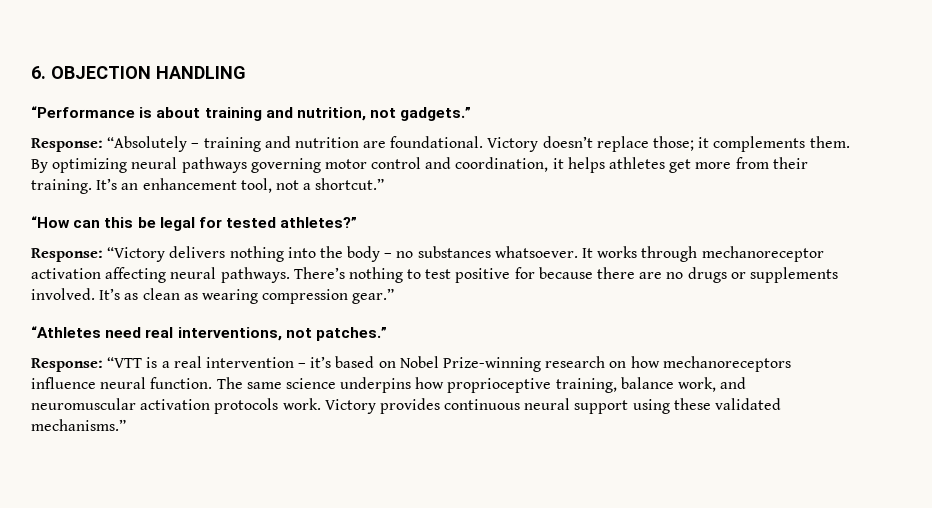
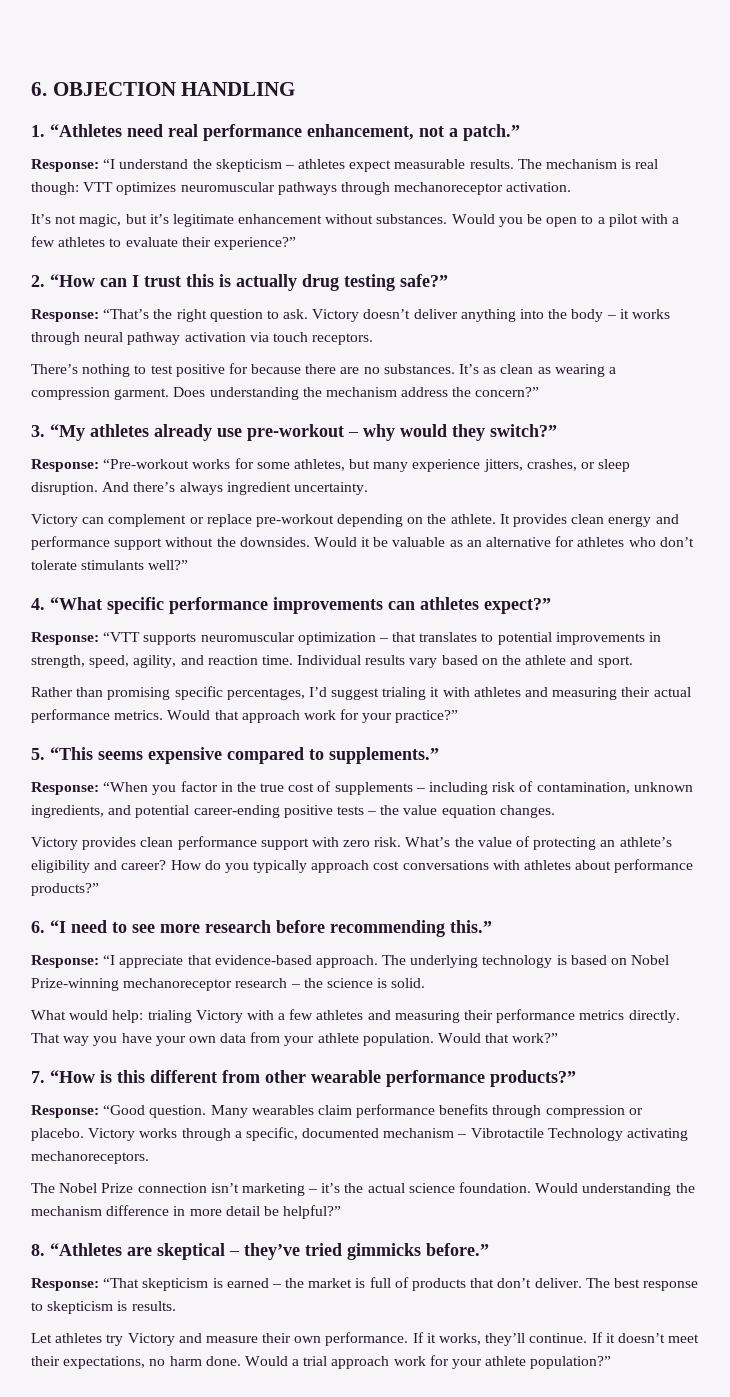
- “Performance is about training and nutrition, not gadgets.”
- Response: “Absolutely – training and nutrition are foundational. Victory doesn’t replace those; it complements them. By optimizing neural pathways governing motor control and coordination, it helps athletes get more from their training. It’s an enhancement tool, not a shortcut.”
- “How can this be legal for tested athletes?”
- Response: “Victory delivers nothing into the body – no substances whatsoever. It works through mechanoreceptor activation affecting neural pathways. There’s nothing to test positive for because there are no drugs or supplements involved.
+ 1. “Athletes need real performance enhancement, not a patch.”
+ Response: “I understand the skepticism – athletes expect measurable results. The mechanism is real though: VTT optimizes neuromuscular pathways through mechanoreceptor activation.
+ It’s not magic, but it’s legitimate enhancement without substances. Would you be open to a pilot with a few athletes to evaluate their experience?”
+ 2. “How can I trust this is actually drug testing safe?”
+ Response: “That’s the right question to ask. Victory doesn’t deliver anything into the body – it works through neural pathway activation via touch receptors.
+ There’s nothing to test positive for because there are no substances.
- It’s as clean as wearing compression gear.”
- “Athletes need real interventions, not patches.”
- Response: “VTT is a real intervention – it’s based on Nobel Prize-winning research on how mechanoreceptors influence neural function. The same science underpins how proprioceptive training, balance work, and neuromuscular activation protocols work. Victory provides continuous neural support using these validated mechanisms.”
+ It’s as clean as wearing a compression garment. Does understanding the mechanism address the concern?”
+ 3. “My athletes already use pre-workout – why would they switch?”
+ Response: “Pre-workout works for some athletes, but many experience jitters, crashes, or sleep disruption. And there’s always ingredient uncertainty.
+ Victory can complement or replace pre-workout depending on the athlete. It provides clean energy and performance support without the downsides. Would it be valuable as an alternative for athletes who don’t tolerate stimulants well?”
+ 4. “What specific performance improvements can athletes expect?”
+ Response: “VTT supports neuromuscular optimization – that translates to potential improvements in strength, speed, agility, and reaction time. Individual results vary based on the athlete and sport.
+ Rather than promising specific percentages, I’d suggest trialing it with athletes and measuring their actual performance metrics. Would that approach work for your practice?”
+ 5. “This seems expensive compared to supplements.”
+ Response: “When you factor in the true cost of supplements – including risk of contamination, unknown ingredients, and potential career-ending positive tests – the value equation changes.
+ Victory provides clean performance support with zero risk. What’s the value of protecting an athlete’s eligibility and career? How do you typically approach cost conversations with athletes about performance products?”
+ 6. “I need to see more research before recommending this.”
+ Response: “I appreciate that evidence-based approach. The underlying technology is based on Nobel Prize-winning mechanoreceptor research – the science is solid.
+ What would help: trialing Victory with a few athletes and measuring their performance metrics directly. That way you have your own data from your athlete population. Would that work?”
+ 7. “How is this different from other wearable performance products?”
+ Response: “Good question. Many wearables claim performance benefits through compression or placebo. Victory works through a specific, documented mechanism – Vibrotactile Technology activating mechanoreceptors.
+ The Nobel Prize connection isn’t marketing – it’s the actual science foundation. Would understanding the mechanism difference in more detail be helpful?”
+ 8. “Athletes are skeptical – they’ve tried gimmicks before.”
+ Response: “That skepticism is earned – the market is full of products that don’t deliver. The best response to skepticism is results.
+ Let athletes try Victory and measure their own performance. If it works, they’ll continue. If it doesn’t meet their expectations, no harm done. Would a trial approach work for your athlete population?”

